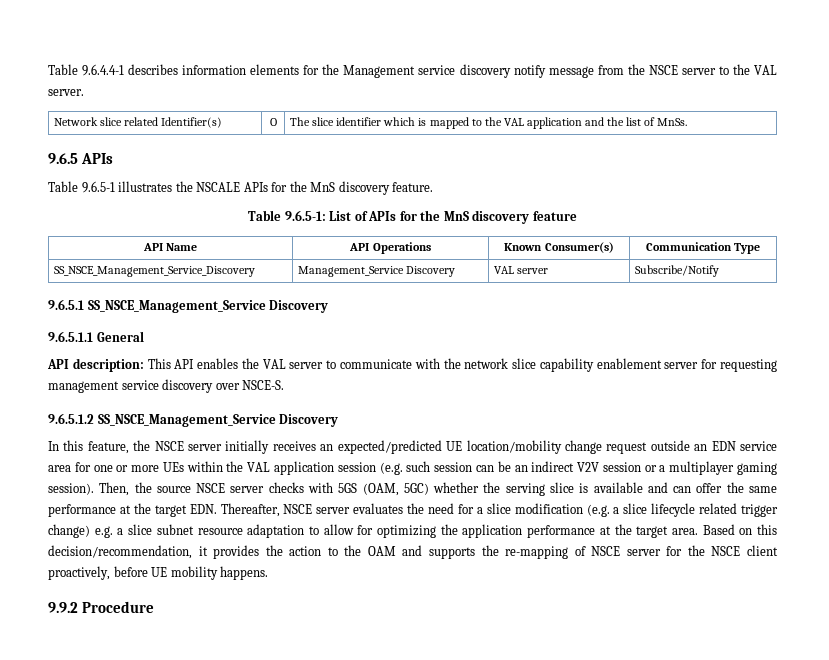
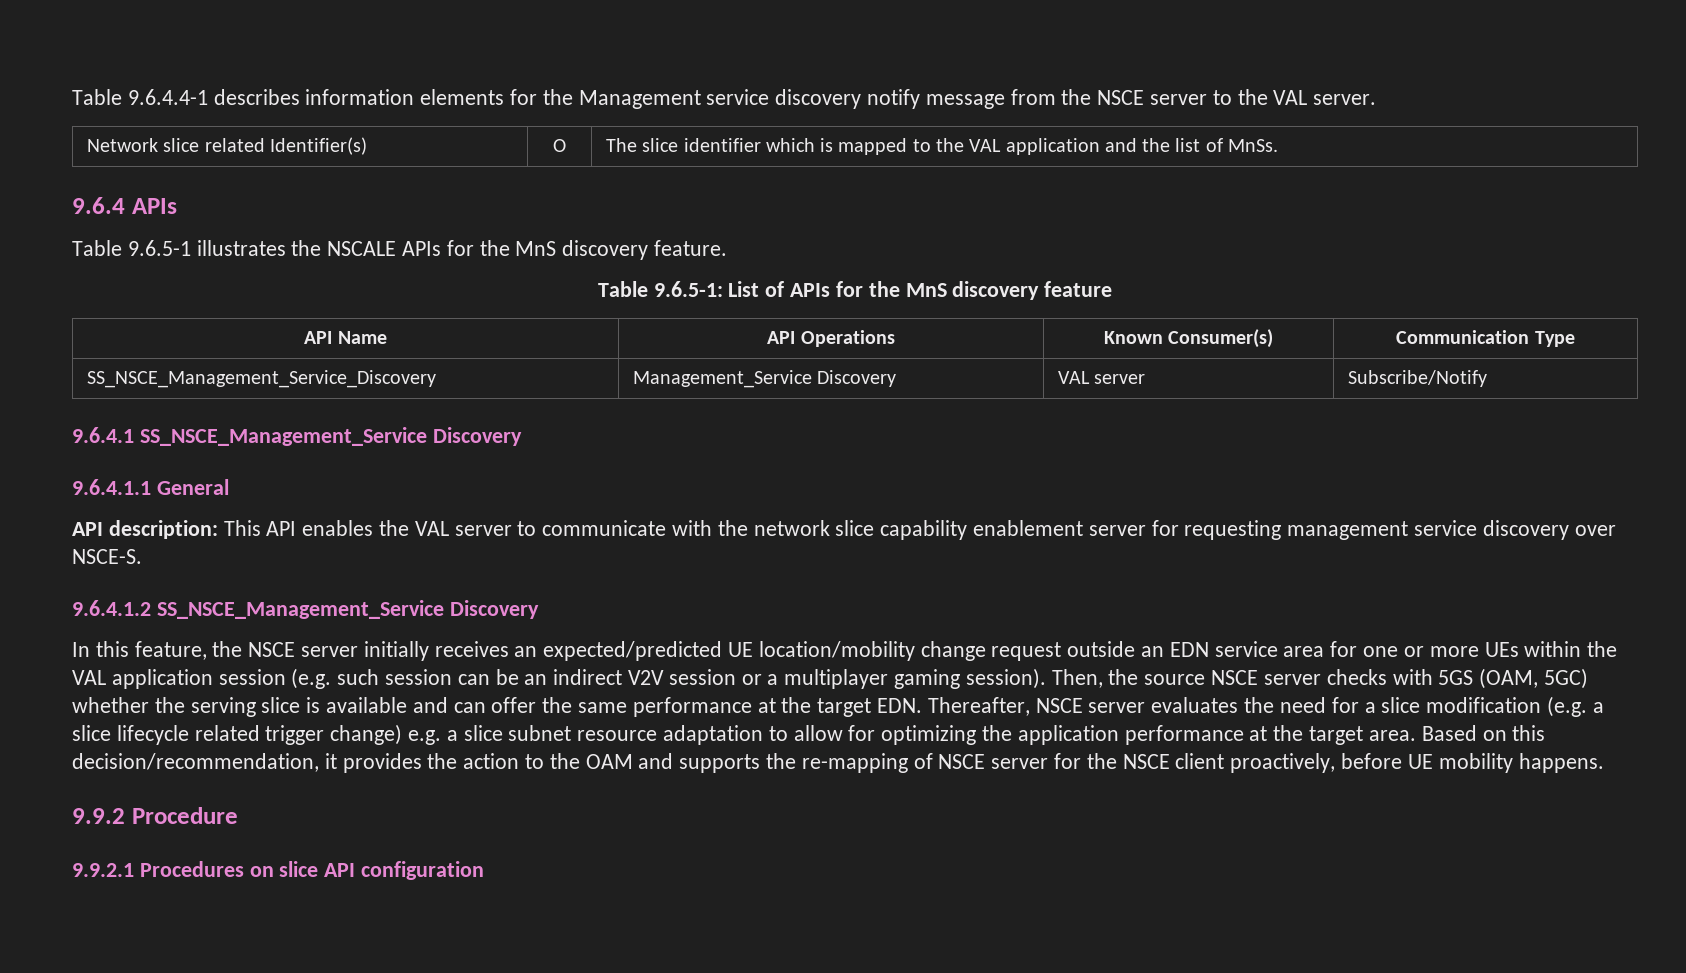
- 9.6.5 APIs
+ 9.6.4 APIs
- 9.6.5.1 SS_NSCE_Management_Service Discovery
- 9.6.5.1.1 General
+ 9.6.4.1 SS_NSCE_Management_Service Discovery
+ 9.6.4.1.1 General
- 9.6.5.1.2 SS_NSCE_Management_Service Discovery
+ 9.6.4.1.2 SS_NSCE_Management_Service Discovery
+ 9.9.2.1 Procedures on slice API configuration

